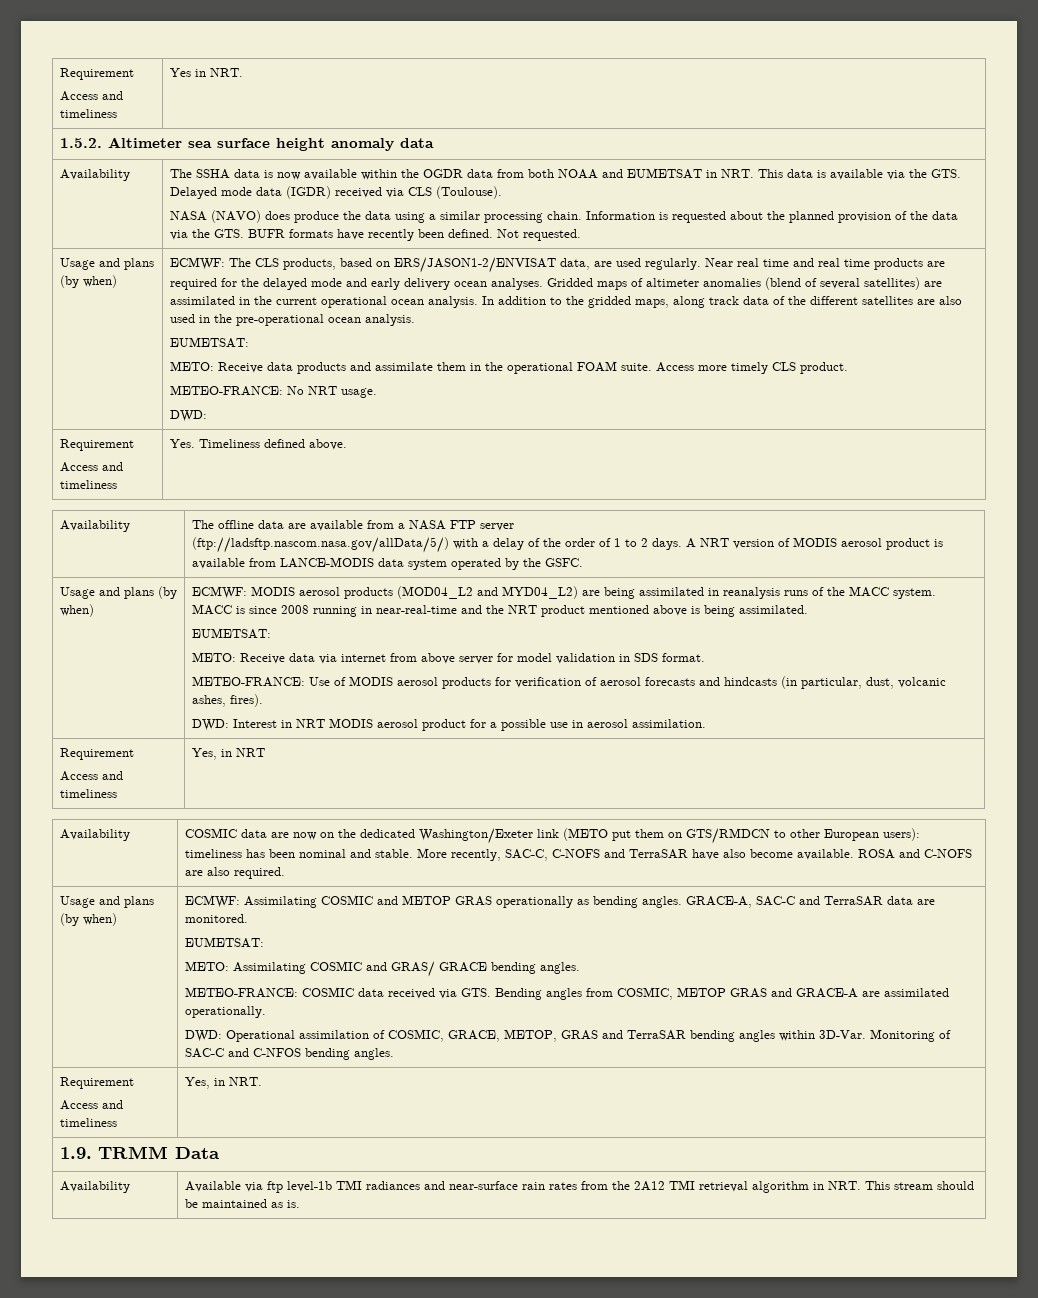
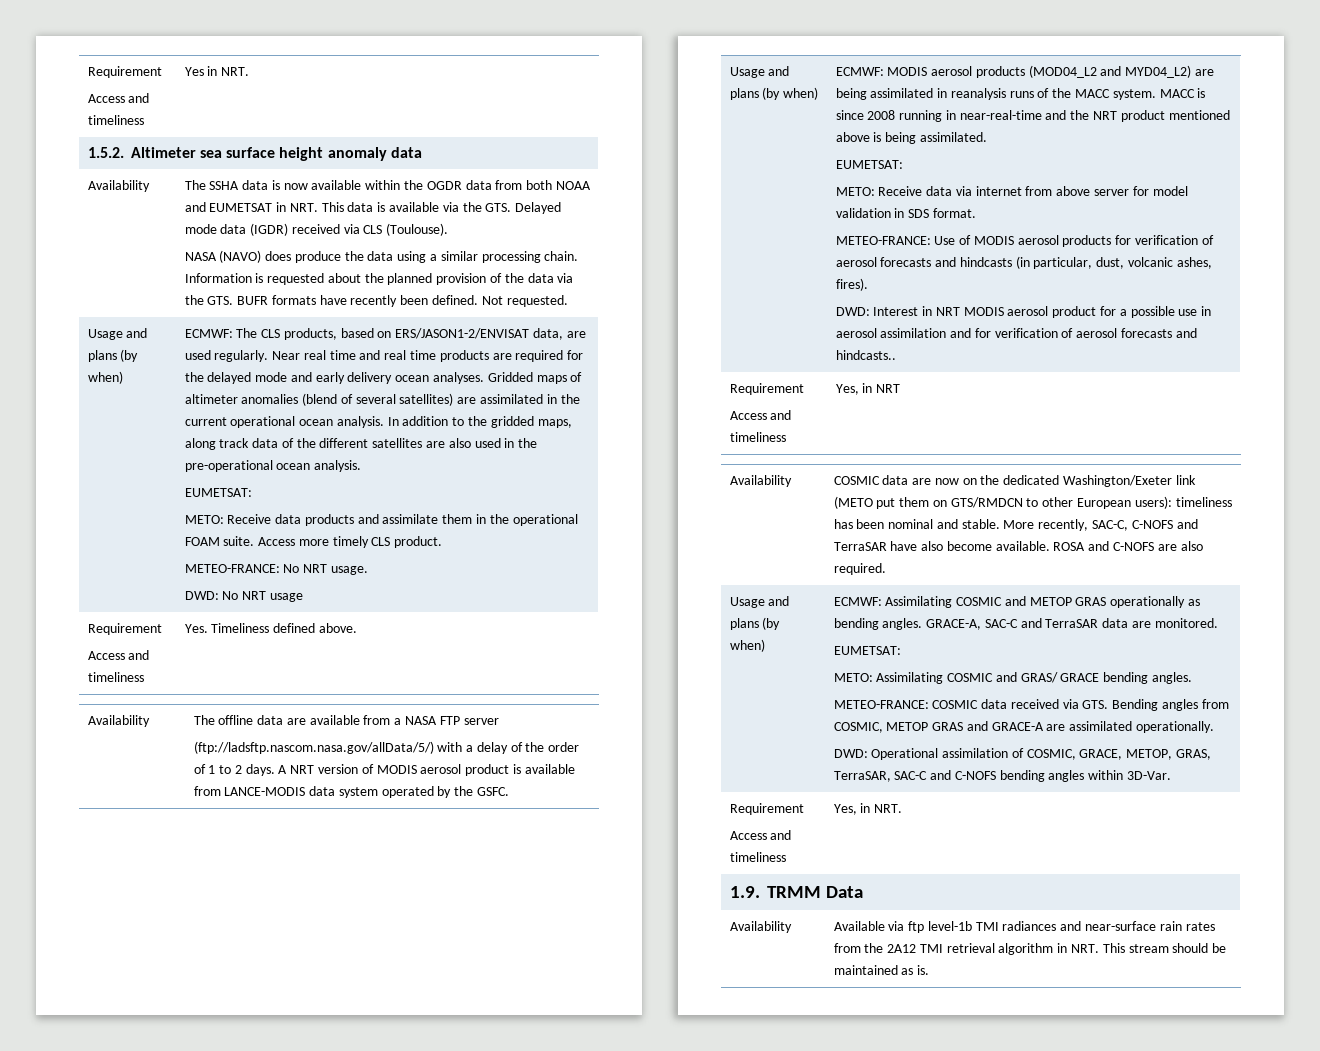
  METEO-FRANCE: No NRT usage.
- DWD:
+ DWD: No NRT usage
- DWD: Interest in NRT MODIS aerosol product for a possible use in aerosol assimilation.
+ DWD: Interest in NRT MODIS aerosol product for a possible use in aerosol assimilation and for verification of aerosol forecasts and hindcasts..
- DWD: Operational assimilation of COSMIC, GRACE, METOP, GRAS and TerraSAR bending angles within 3D-Var. Monitoring of SAC-C and C-NFOS bending angles.
+ DWD: Operational assimilation of COSMIC, GRACE, METOP, GRAS, TerraSAR, SAC-C and C-NOFS bending angles within 3D-Var.

